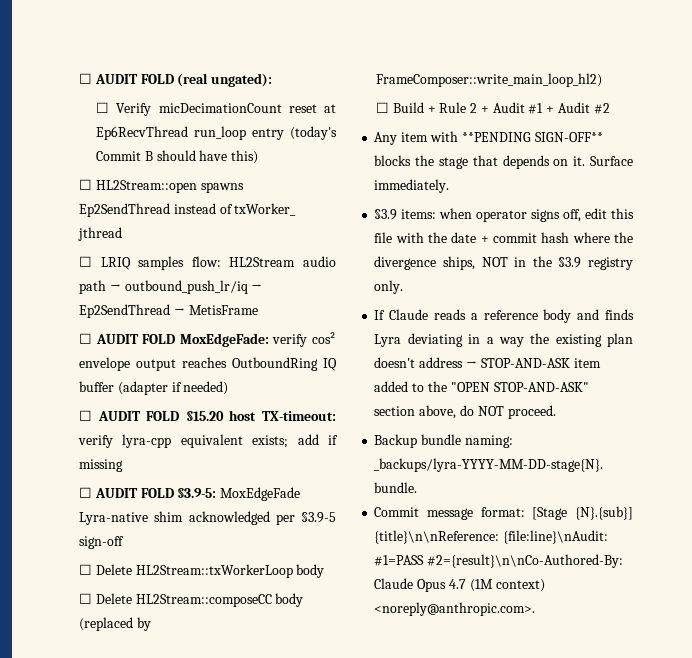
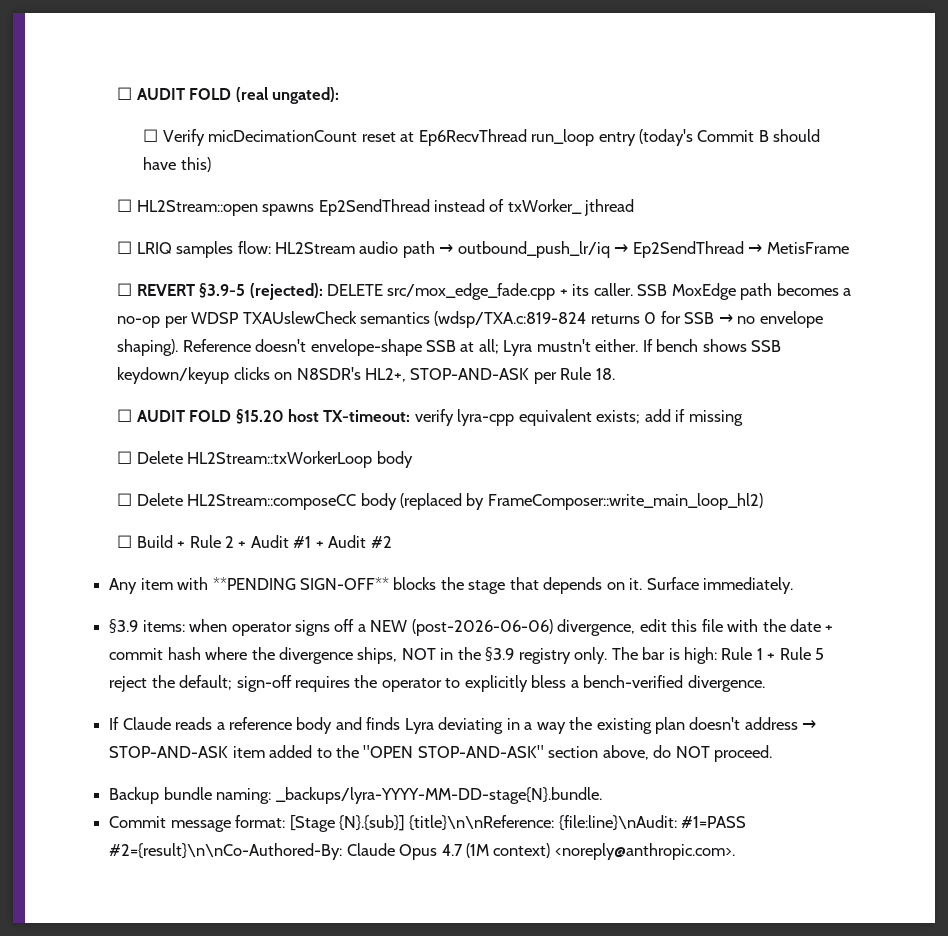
- ☐ AUDIT FOLD MoxEdgeFade: verify cos² envelope output reaches OutboundRing IQ buffer (adapter if needed)
+ ☐ REVERT §3.9-5 (rejected): DELETE src/mox_edge_fade.cpp + its caller. SSB MoxEdge path becomes a no-op per WDSP TXAUslewCheck semantics (wdsp/TXA.c:819-824 returns 0 for SSB → no envelope shaping). Reference doesn't envelope-shape SSB at all; Lyra mustn't either. If bench shows SSB keydown/keyup clicks on N8SDR's HL2+, STOP-AND-ASK per Rule 18.
- ☐ AUDIT FOLD §3.9-5: MoxEdgeFade Lyra-native shim acknowledged per §3.9-5 sign-off
- §3.9 items: when operator signs off, edit this file with the date + commit hash where the divergence ships, NOT in the §3.9 registry only.
+ §3.9 items: when operator signs off a NEW (post-2026-06-06) divergence, edit this file with the date + commit hash where the divergence ships, NOT in the §3.9 registry only. The bar is high: Rule 1 + Rule 5 reject the default; sign-off requires the operator to explicitly bless a bench-verified divergence.

